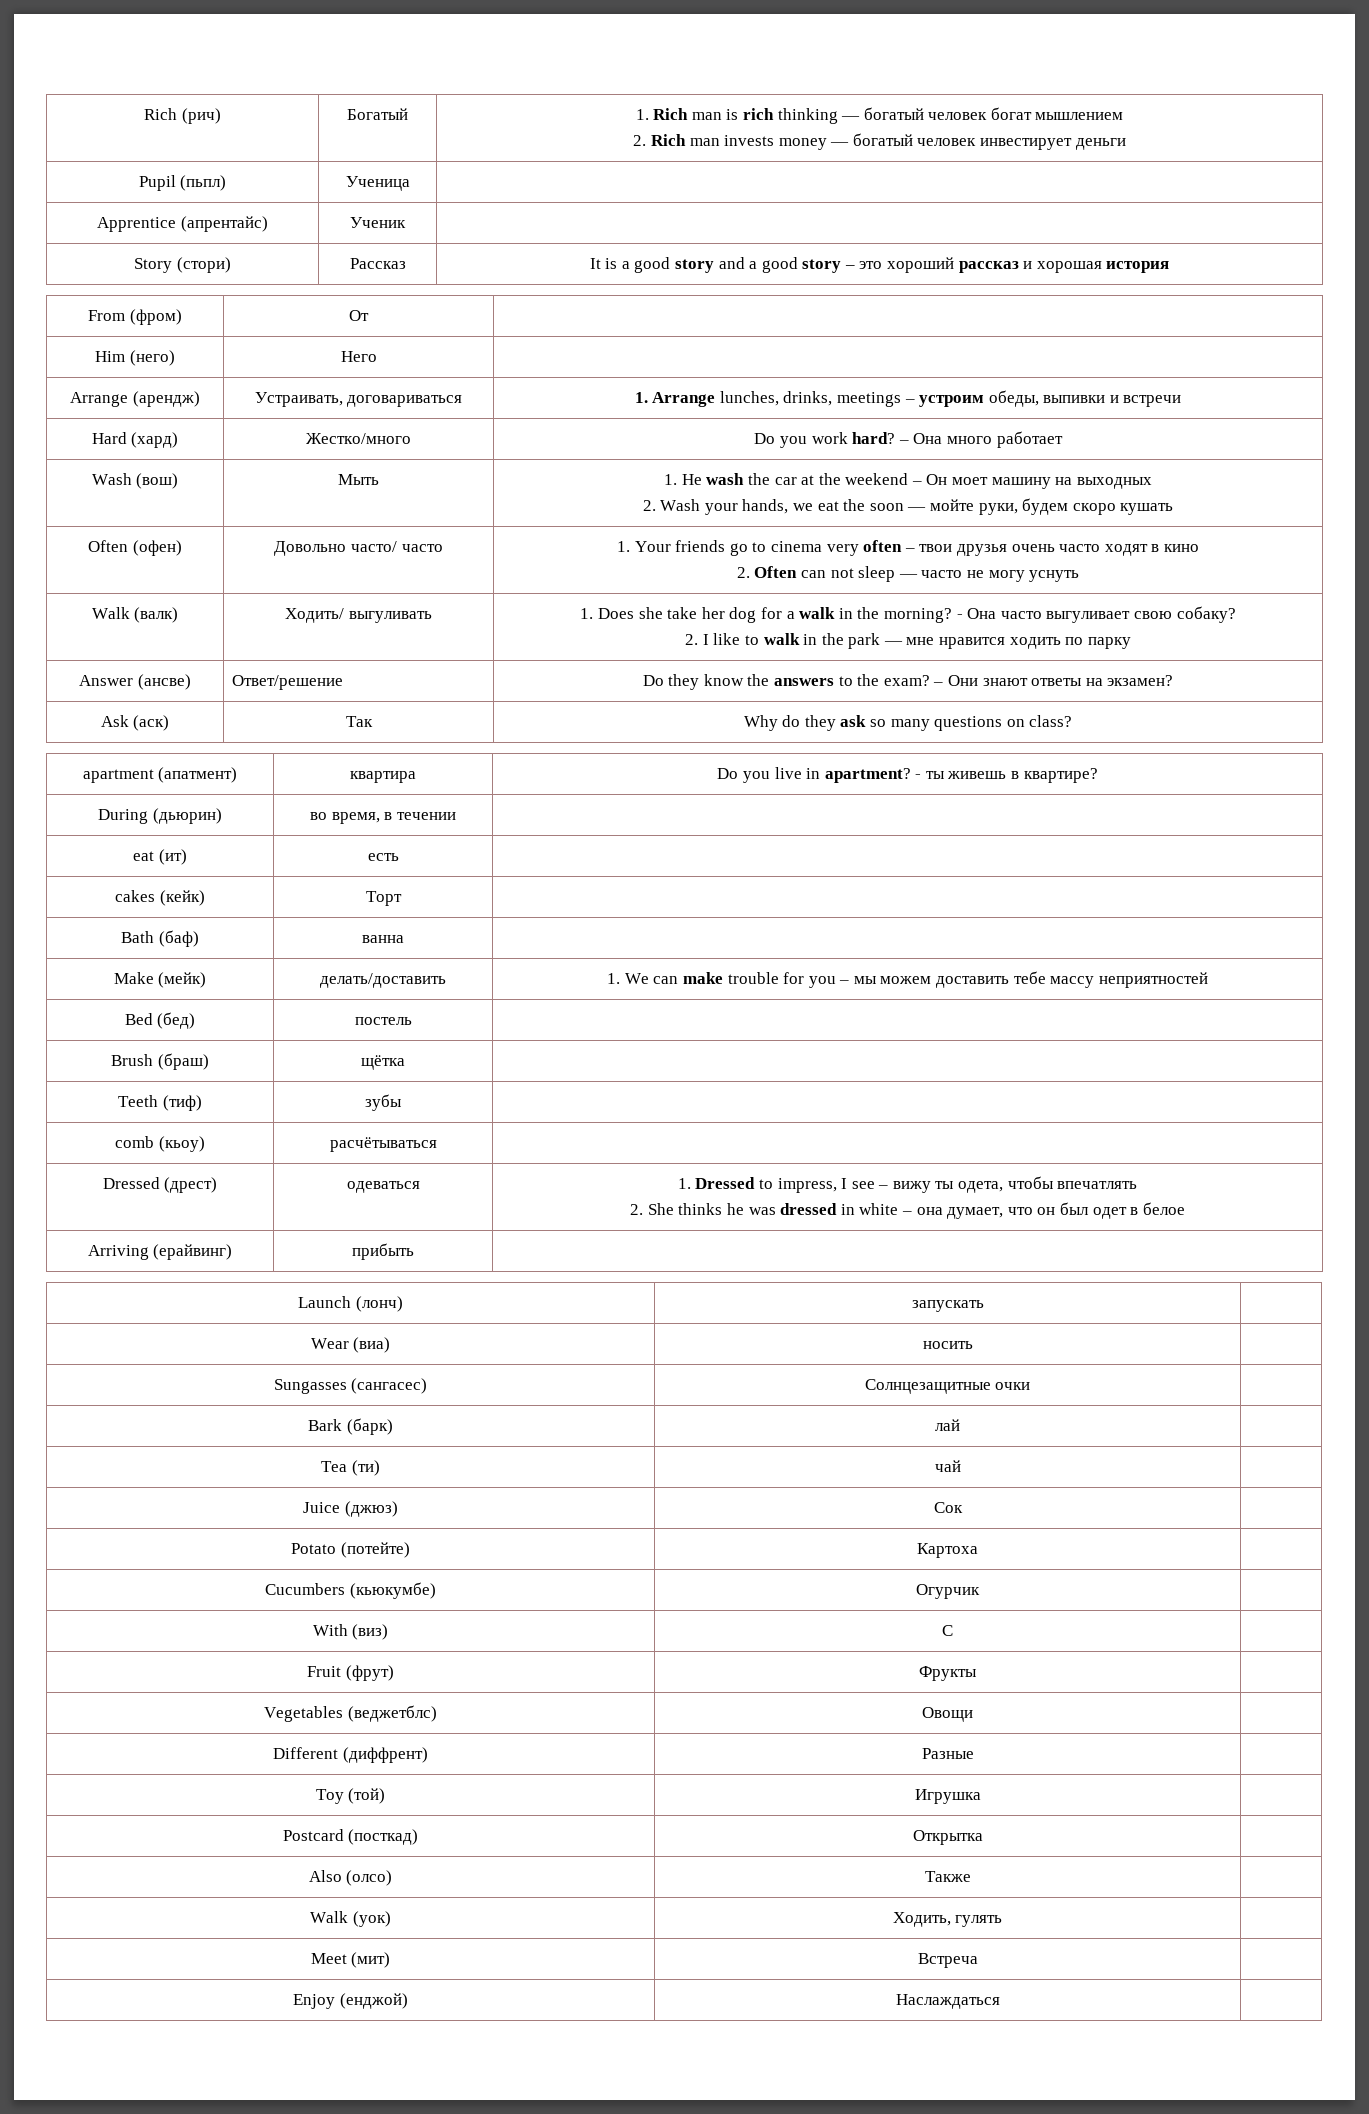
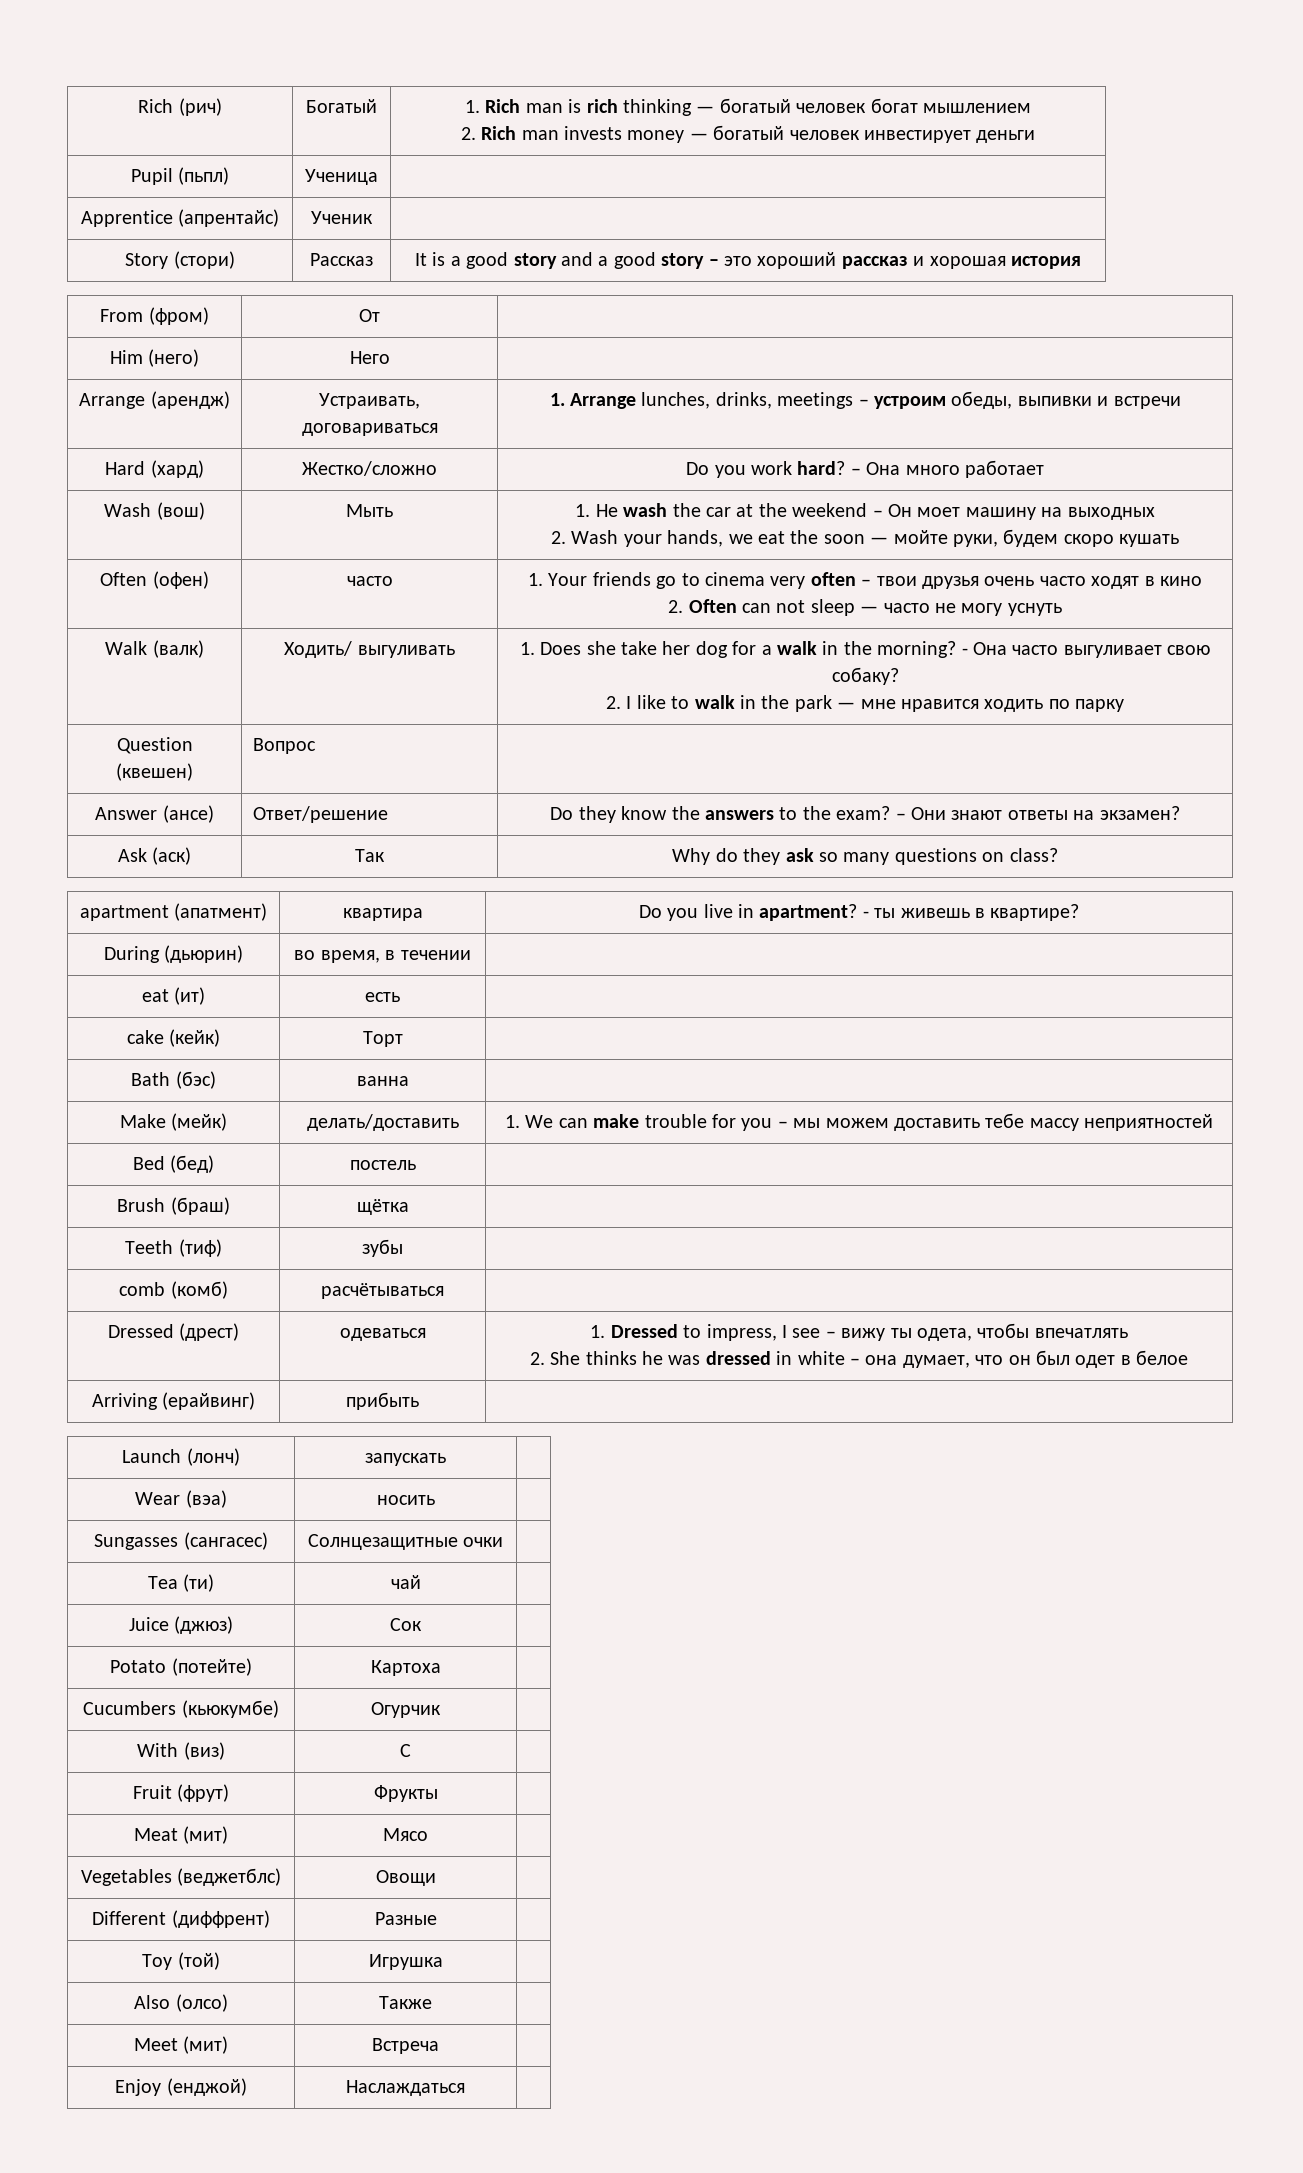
- Hard (хард) | Жестко/много | Do you work hard? – Она много работает
+ Hard (хард) | Жестко/сложно | Do you work hard? – Она много работает
- Often (офен) | Довольно часто/ часто | 1. Your friends go to cinema very often – твои друзья очень часто ходят в кино
+ Often (офен) | часто | 1. Your friends go to cinema very often – твои друзья очень часто ходят в кино
+ Question (квешен) | Вопрос |
- Answer (ансве) | Ответ/решение | Do they know the answers to the exam? – Они знают ответы на экзамен?
+ Answer (ансе) | Ответ/решение | Do they know the answers to the exam? – Они знают ответы на экзамен?
- cakes (кейк) | Торт |
+ cake (кейк) | Торт |
- Bath (баф) | ванна |
+ Bath (бэс) | ванна |
- comb (кьоу) | расчётываться |
+ comb (комб) | расчётываться |
- Wear (виа) | носить |
+ Wear (вэа) | носить |
- Bark (барк) | лай |
+ Meat (мит) | Мясо |
- Postcard (посткад) | Открытка |
- Walk (уок) | Ходить, гулять |

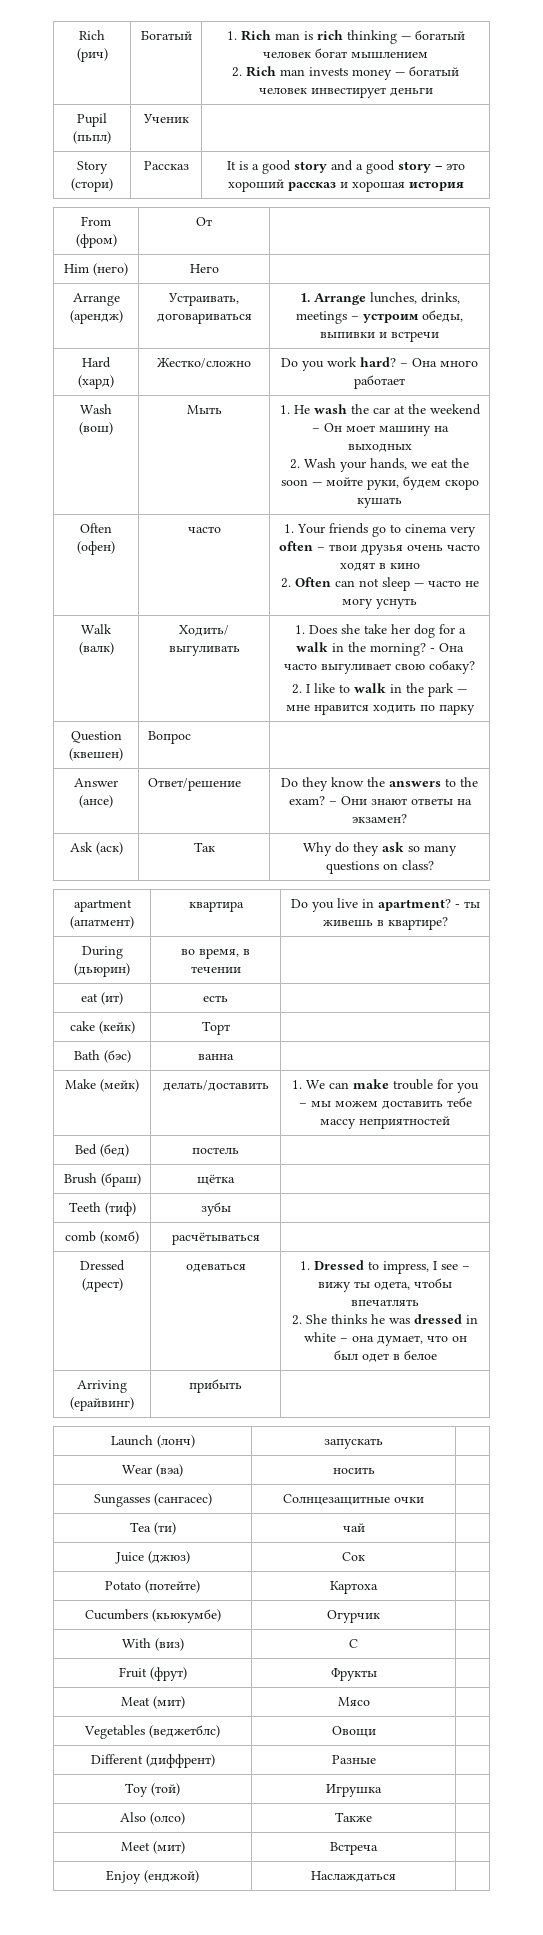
- Pupil (пьпл) | Ученица |
- Apprentice (апрентайс) | Ученик |
+ Pupil (пьпл) | Ученик |

